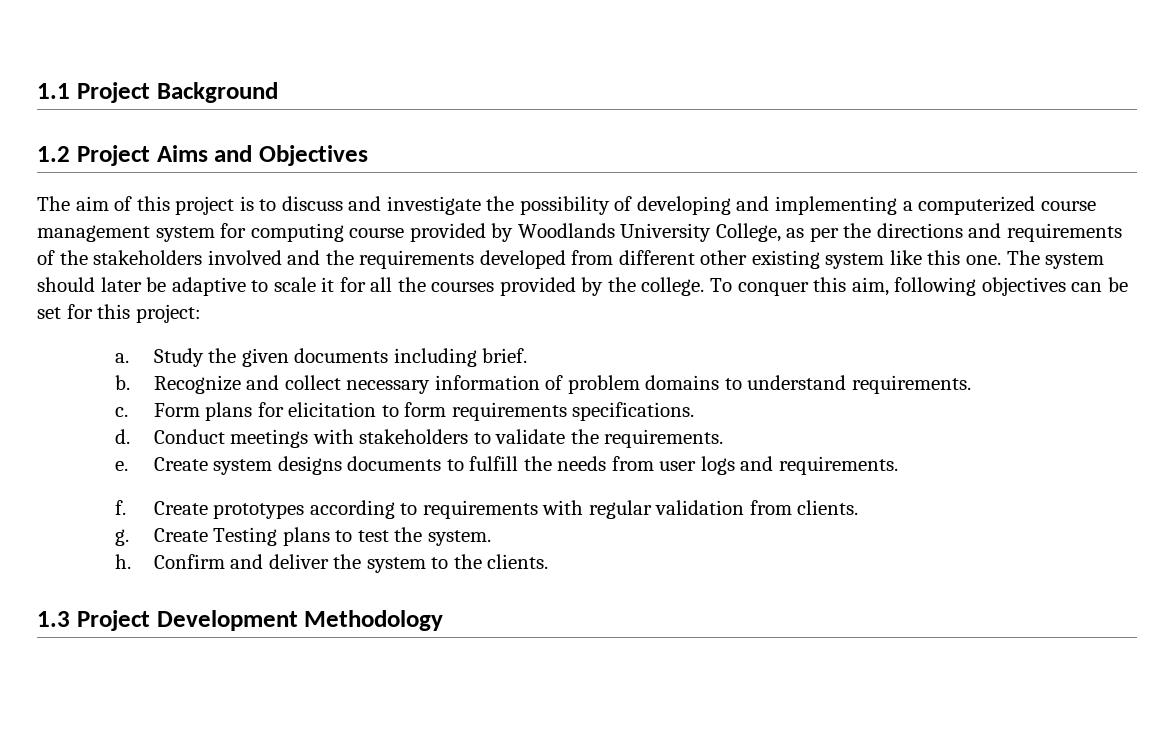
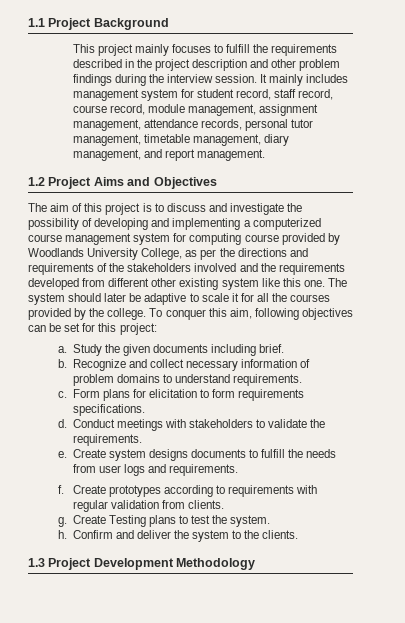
+ This project mainly focuses to fulfill the requirements described in the project description and other problem findings during the interview session. It mainly includes management system for student record, staff record, course record, module management, assignment management, attendance records, personal tutor management, timetable management, diary management, and report management.

